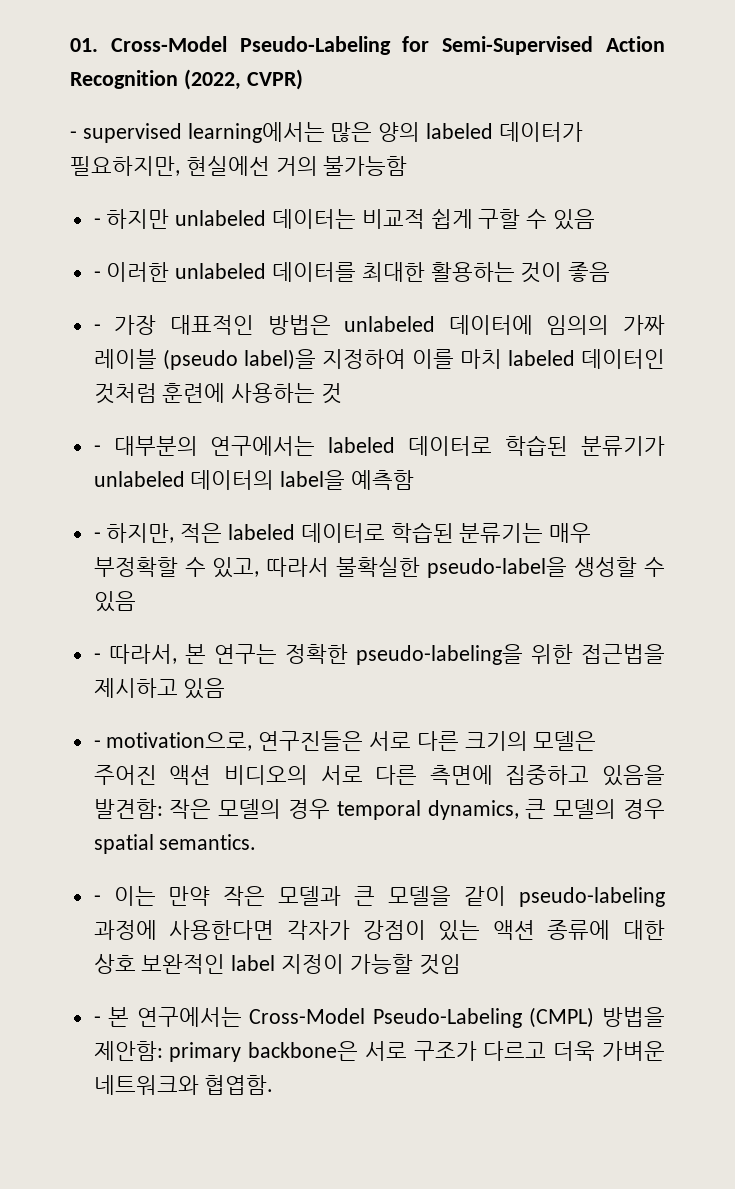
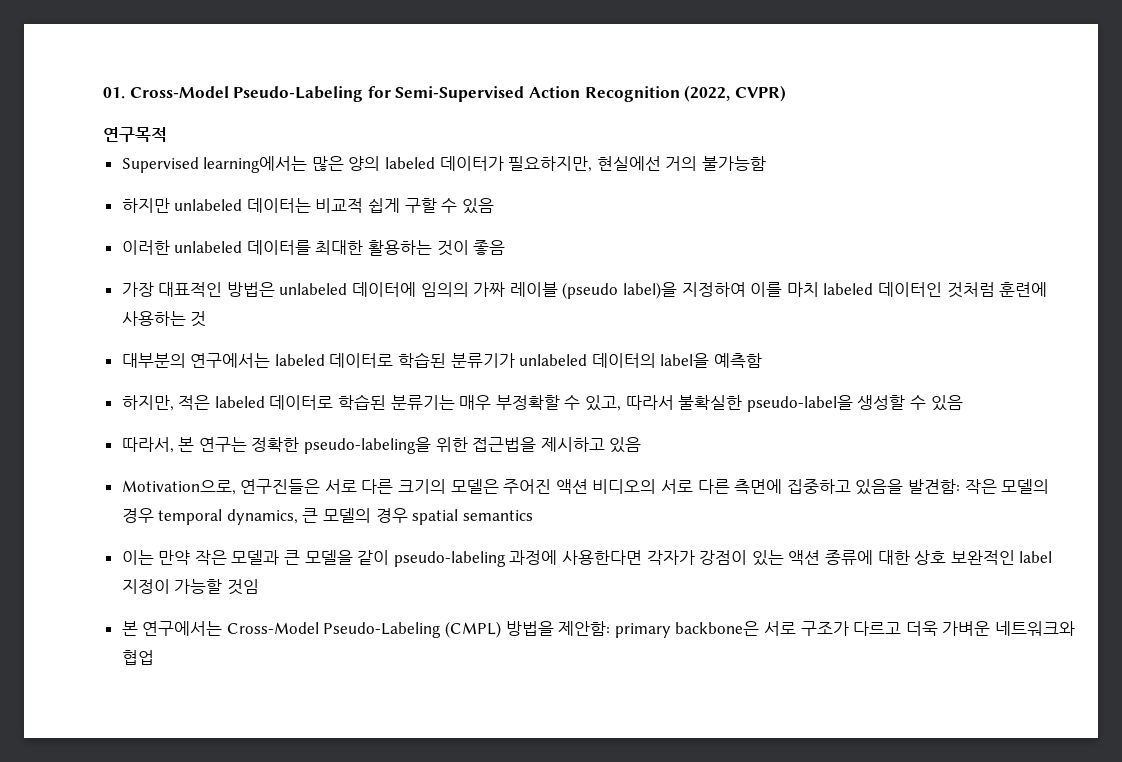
- - supervised learning에서는 많은 양의 labeled 데이터가 필요하지만, 현실에선 거의 불가능함
+ 연구목적
+ Supervised learning에서는 많은 양의 labeled 데이터가 필요하지만, 현실에선 거의 불가능함
- - 하지만 unlabeled 데이터는 비교적 쉽게 구할 수 있음
+ 하지만 unlabeled 데이터는 비교적 쉽게 구할 수 있음
- - 이러한 unlabeled 데이터를 최대한 활용하는 것이 좋음
+ 이러한 unlabeled 데이터를 최대한 활용하는 것이 좋음
- - 가장 대표적인 방법은 unlabeled 데이터에 임의의 가짜 레이블 (pseudo label)을 지정하여 이를 마치 labeled 데이터인 것처럼 훈련에 사용하는 것
+ 가장 대표적인 방법은 unlabeled 데이터에 임의의 가짜 레이블 (pseudo label)을 지정하여 이를 마치 labeled 데이터인 것처럼 훈련에 사용하는 것
- - 대부분의 연구에서는 labeled 데이터로 학습된 분류기가 unlabeled 데이터의 label을 예측함
+ 대부분의 연구에서는 labeled 데이터로 학습된 분류기가 unlabeled 데이터의 label을 예측함
- - 하지만, 적은 labeled 데이터로 학습된 분류기는 매우 부정확할 수 있고, 따라서 불확실한 pseudo-label을 생성할 수 있음
+ 하지만, 적은 labeled 데이터로 학습된 분류기는 매우 부정확할 수 있고, 따라서 불확실한 pseudo-label을 생성할 수 있음
- - 따라서, 본 연구는 정확한 pseudo-labeling을 위한 접근법을 제시하고 있음
+ 따라서, 본 연구는 정확한 pseudo-labeling을 위한 접근법을 제시하고 있음
- - motivation으로, 연구진들은 서로 다른 크기의 모델은 주어진 액션 비디오의 서로 다른 측면에 집중하고 있음을 발견함: 작은 모델의 경우 temporal dynamics, 큰 모델의 경우 spatial semantics.
- - 이는 만약 작은 모델과 큰 모델을 같이 pseudo-labeling 과정에 사용한다면 각자가 강점이 있는 액션 종류에 대한 상호 보완적인 label 지정이 가능할 것임
+ Motivation으로, 연구진들은 서로 다른 크기의 모델은 주어진 액션 비디오의 서로 다른 측면에 집중하고 있음을 발견함: 작은 모델의 경우 temporal dynamics, 큰 모델의 경우 spatial semantics
+ 이는 만약 작은 모델과 큰 모델을 같이 pseudo-labeling 과정에 사용한다면 각자가 강점이 있는 액션 종류에 대한 상호 보완적인 label 지정이 가능할 것임
- - 본 연구에서는 Cross-Model Pseudo-Labeling (CMPL) 방법을 제안함: primary backbone은 서로 구조가 다르고 더욱 가벼운 네트워크와 협엽함.
+ 본 연구에서는 Cross-Model Pseudo-Labeling (CMPL) 방법을 제안함: primary backbone은 서로 구조가 다르고 더욱 가벼운 네트워크와 협업

